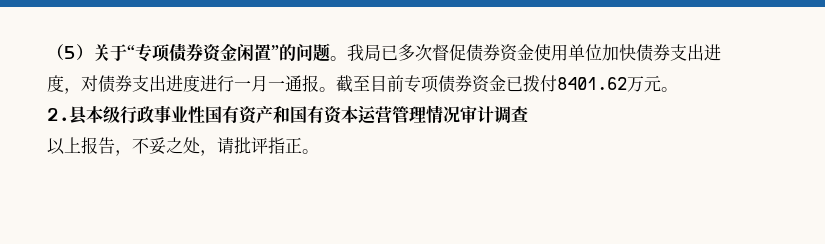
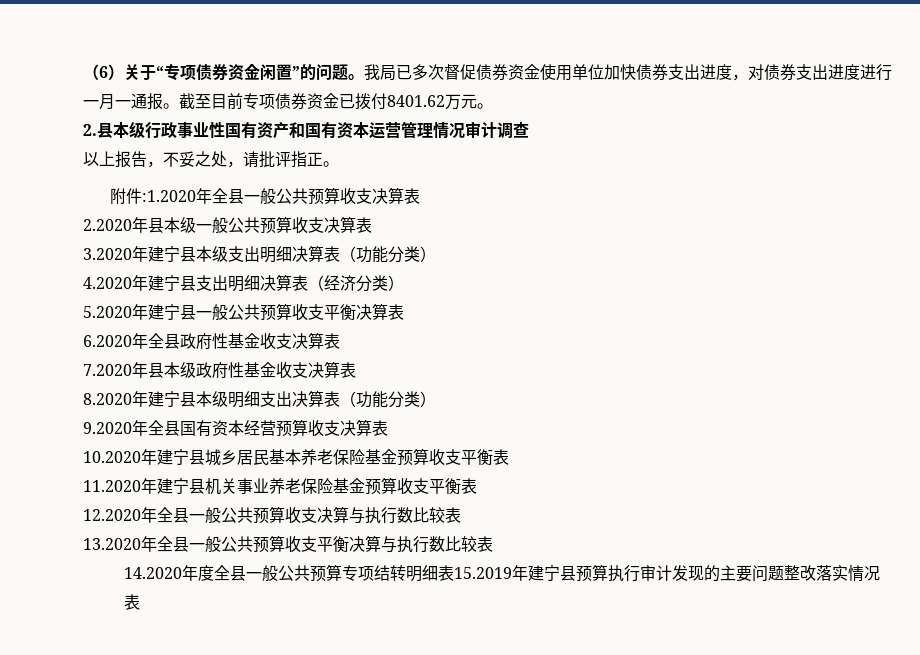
- （5）关于“专项债券资金闲置”的问题。
+ （6）关于“专项债券资金闲置”的问题。
+ 附件:1.2020年全县一般公共预算收支决算表
+ 2.2020年县本级一般公共预算收支决算表
+ 3.2020年建宁县本级支出明细决算表（功能分类）
+ 4.2020年建宁县支出明细决算表（经济分类）
+ 5.2020年建宁县一般公共预算收支平衡决算表
+ 6.2020年全县政府性基金收支决算表
+ 7.2020年县本级政府性基金收支决算表
+ 8.2020年建宁县本级明细支出决算表（功能分类）
+ 9.2020年全县国有资本经营预算收支决算表
+ 10.2020年建宁县城乡居民基本养老保险基金预算收支平衡表
+ 11.2020年建宁县机关事业养老保险基金预算收支平衡表
+ 12.2020年全县一般公共预算收支决算与执行数比较表
+ 13.2020年全县一般公共预算收支平衡决算与执行数比较表
+ 14.2020年度全县一般公共预算专项结转明细表15.2019年建宁县预算执行审计发现的主要问题整改落实情况表

